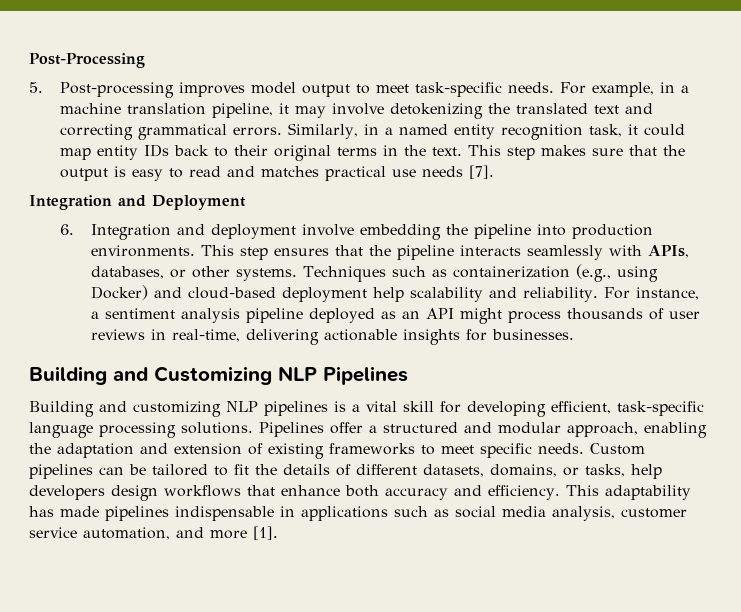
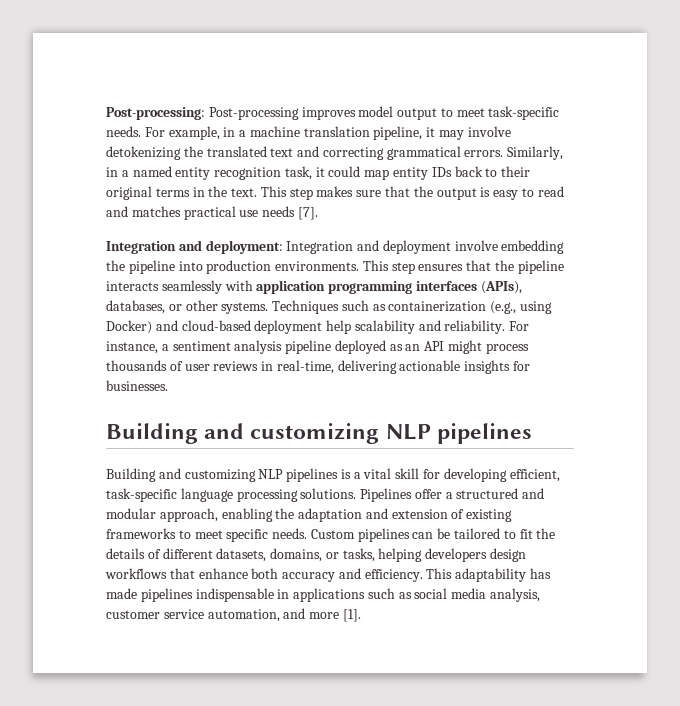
- Post-Processing
- 5. Post-processing improves model output to meet task-specific needs.
+ Post-processing: Post-processing improves model output to meet task-specific needs.
- Integration and Deployment
- 6. Integration and deployment involve embedding the pipeline into production environments.
+ Integration and deployment: Integration and deployment involve embedding the pipeline into production environments.
- This step ensures that the pipeline interacts seamlessly with APIs, databases, or other systems.
+ This step ensures that the pipeline interacts seamlessly with application programming interfaces (APIs), databases, or other systems.
  For instance, a sentiment analysis pipeline deployed as an API might process thousands of user reviews in real-time, delivering actionable insights for businesses.
- Building and Customizing NLP Pipelines
+ Building and customizing NLP pipelines
- Custom pipelines can be tailored to fit the details of different datasets, domains, or tasks, help developers design workflows that enhance both accuracy and efficiency.
+ Custom pipelines can be tailored to fit the details of different datasets, domains, or tasks, helping developers design workflows that enhance both accuracy and efficiency.

